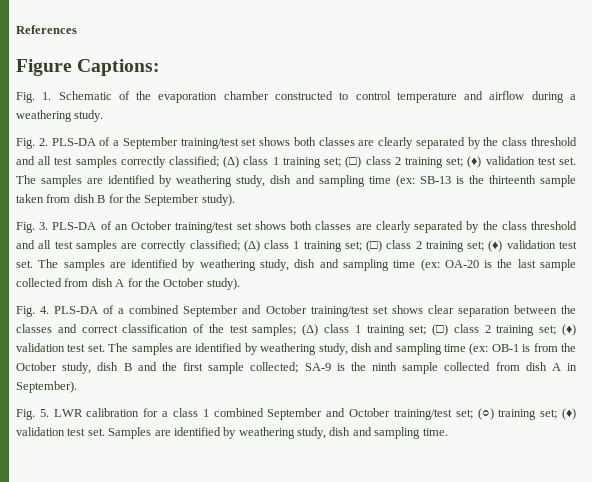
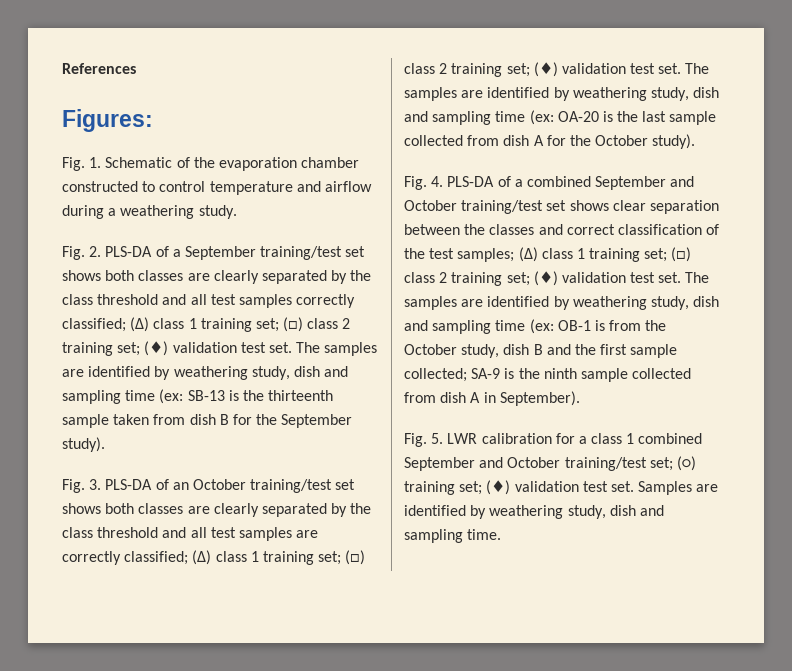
- Figure Captions:
+ Figures:

